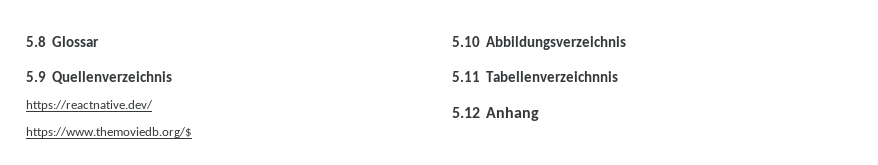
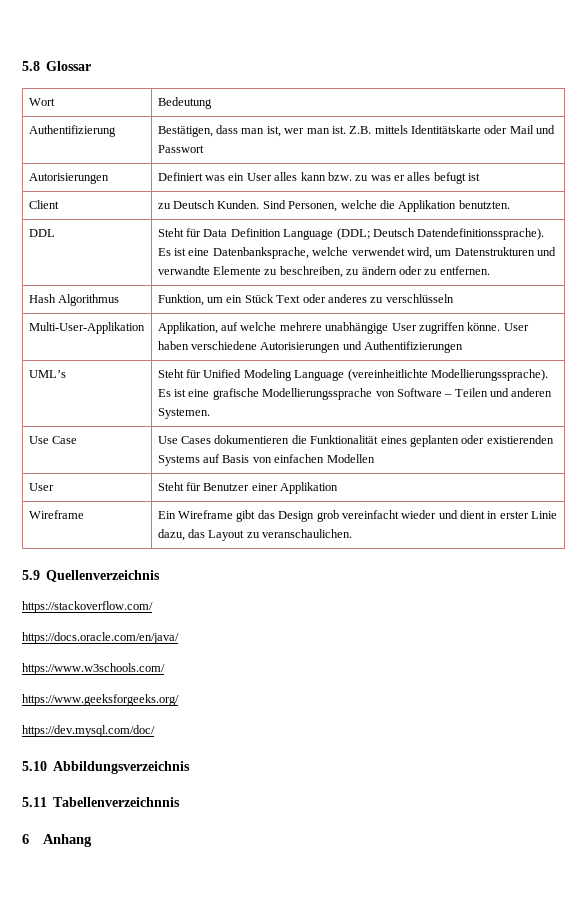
+ Wort | Bedeutung
+ Authentifizierung | Bestätigen, dass man ist, wer man ist. Z.B. mittels Identitätskarte oder Mail und Passwort
+ Autorisierungen | Definiert was ein User alles kann bzw. zu was er alles befugt ist
+ Client | zu Deutsch Kunden. Sind Personen, welche die Applikation benutzten.
+ DDL | Steht für Data Definition Language (DDL; Deutsch Datendefinitionssprache). Es ist eine Datenbanksprache, welche verwendet wird, um Datenstrukturen und verwandte Elemente zu beschreiben, zu ändern oder zu entfernen.
+ Hash Algorithmus | Funktion, um ein Stück Text oder anderes zu verschlüsseln
+ Multi-User-Applikation | Applikation, auf welche mehrere unabhängige User zugriffen könne. User haben verschiedene Autorisierungen und Authentifizierungen
+ UML’s | Steht für Unified Modeling Language (vereinheitlichte Modellierungssprache). Es ist eine grafische Modellierungssprache von Software – Teilen und anderen Systemen.
+ Use Case | Use Cases dokumentieren die Funktionalität eines geplanten oder existierenden Systems auf Basis von einfachen Modellen
+ User | Steht für Benutzer einer Applikation
+ Wireframe | Ein Wireframe gibt das Design grob vereinfacht wieder und dient in erster Linie dazu, das Layout zu veranschaulichen.
  5.9 Quellenverzeichnis
- https://reactnative.dev/
- https://www.themoviedb.org/$
+ https://stackoverflow.com/
+ https://docs.oracle.com/en/java/
+ https://www.w3schools.com/
+ https://www.geeksforgeeks.org/
+ https://dev.mysql.com/doc/
- 5.12 Anhang
+ 6 Anhang

